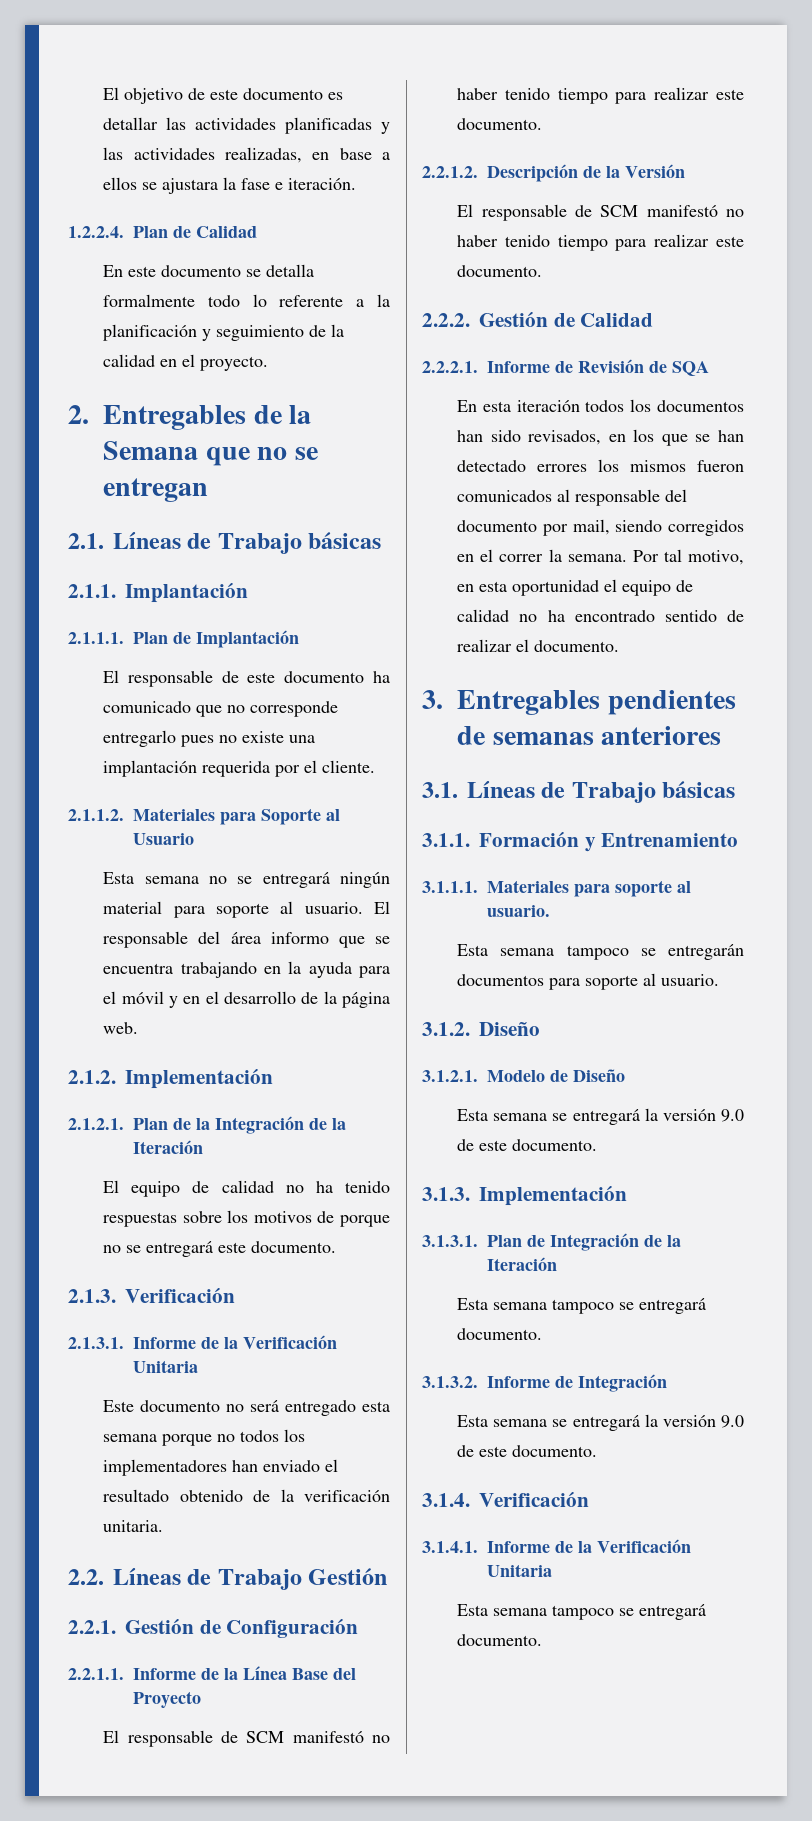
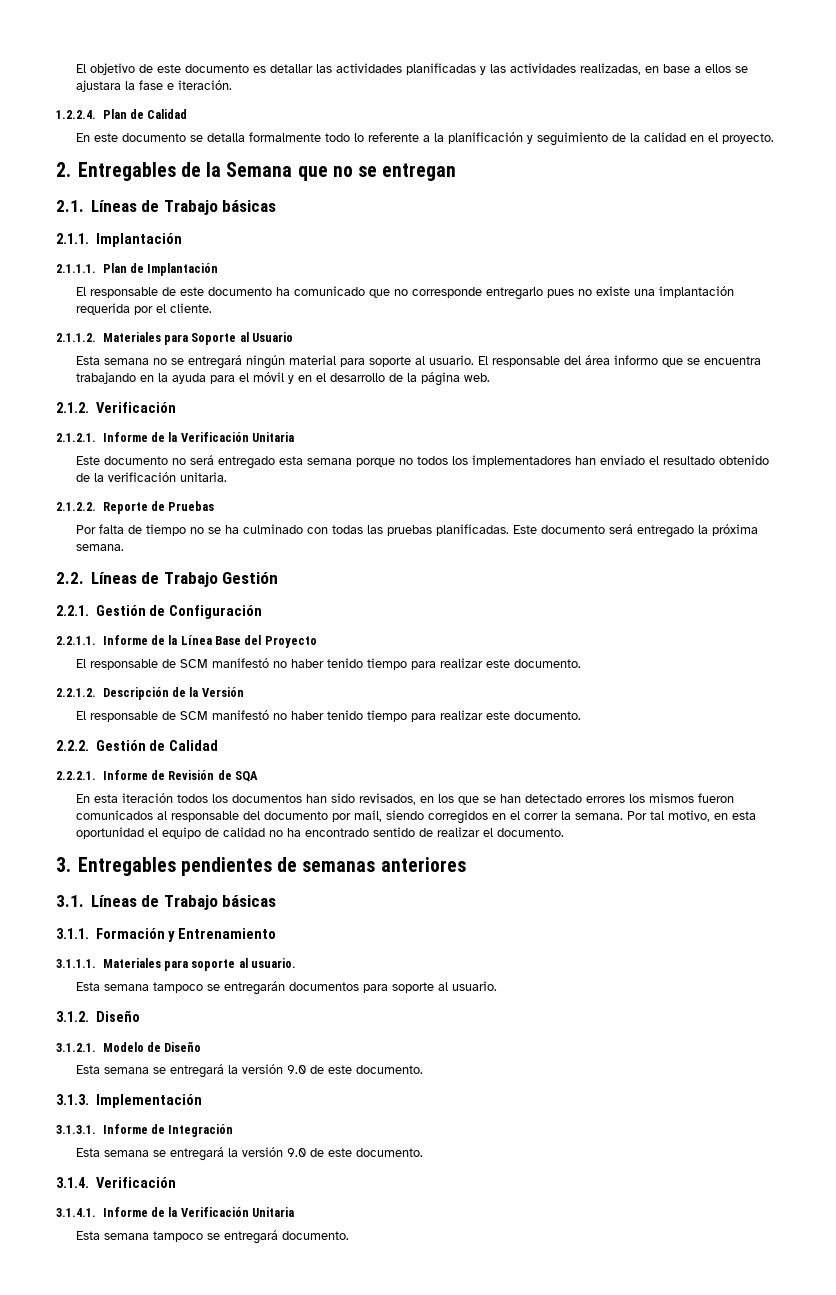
- 2.1.2. Implementación
- 2.1.2.1. Plan de la Integración de la Iteración
- El equipo de calidad no ha tenido respuestas sobre los motivos de porque no se entregará este documento.
- 2.1.3. Verificación
- 2.1.3.1. Informe de la Verificación Unitaria
+ 2.1.2. Verificación
+ 2.1.2.1. Informe de la Verificación Unitaria
+ 2.1.2.2. Reporte de Pruebas
+ Por falta de tiempo no se ha culminado con todas las pruebas planificadas. Este documento será entregado la próxima semana.
- 3.1.3.1. Plan de Integración de la Iteración
- Esta semana tampoco se entregará documento.
- 3.1.3.2. Informe de Integración
+ 3.1.3.1. Informe de Integración

